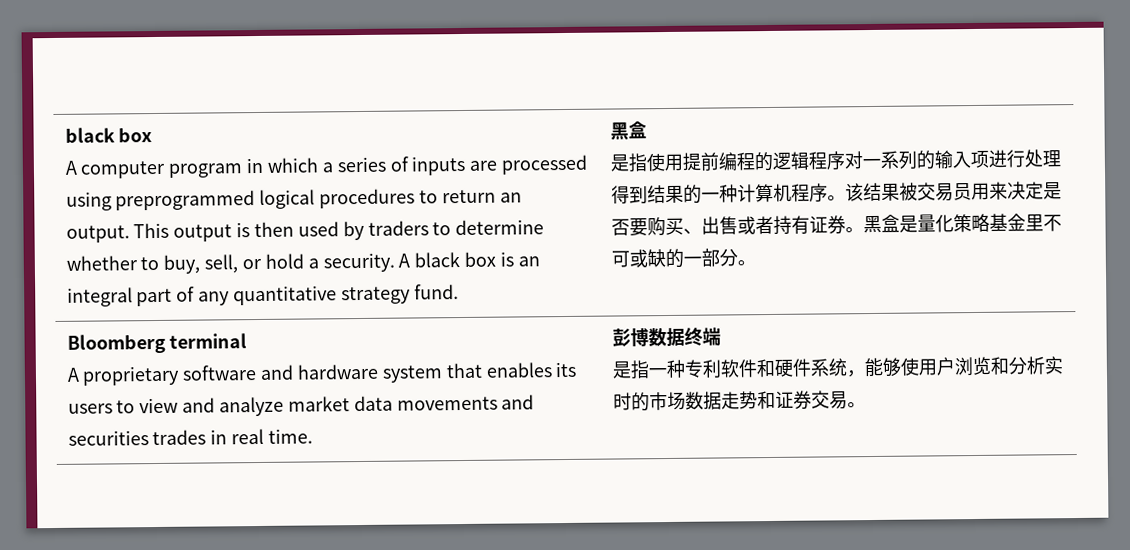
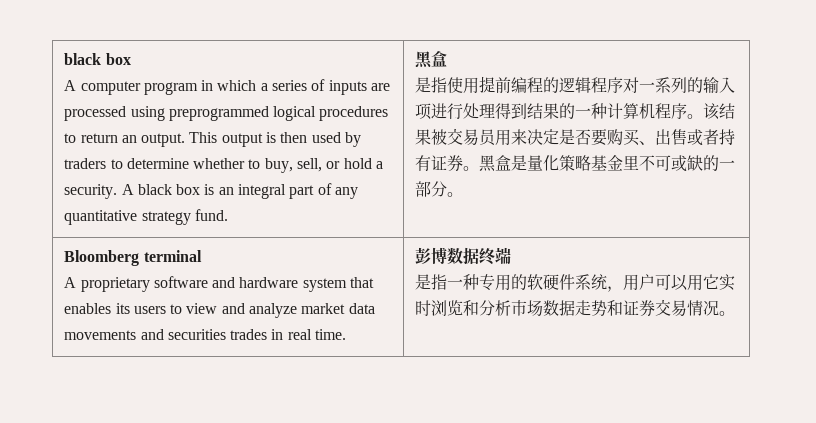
- 是指一种专利软件和硬件系统，能够使用户浏览和分析实时的市场数据走势和证券交易。
+ 是指一种专用的软硬件系统，用户可以用它实时浏览和分析市场数据走势和证券交易情况。

